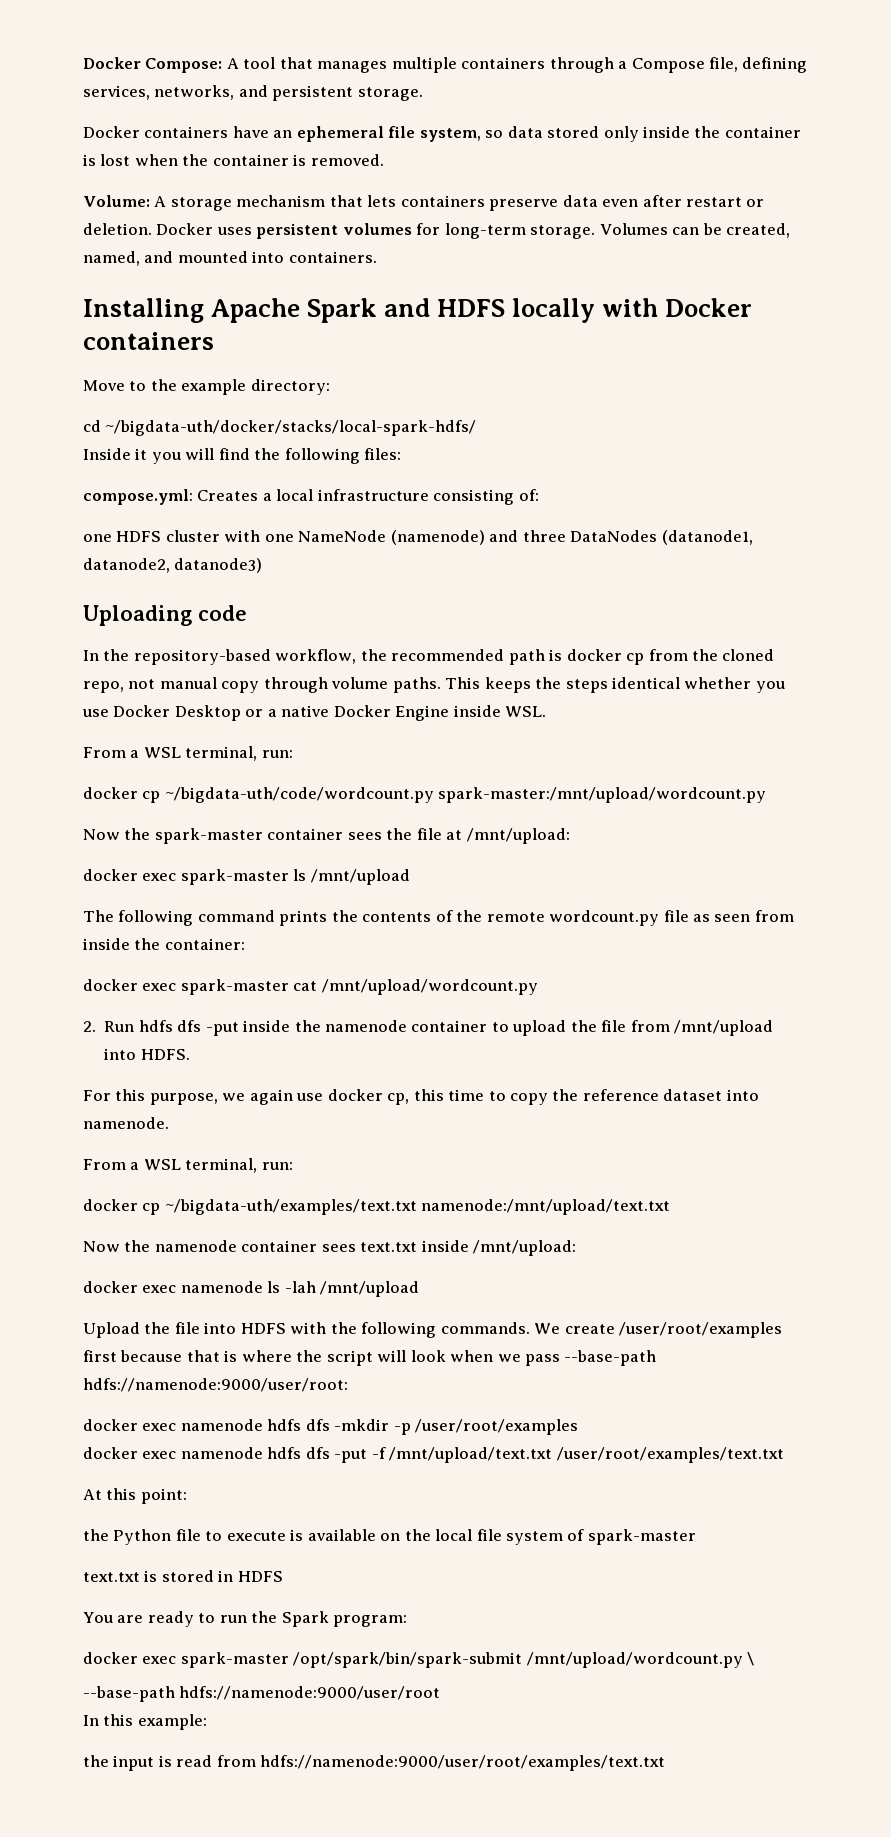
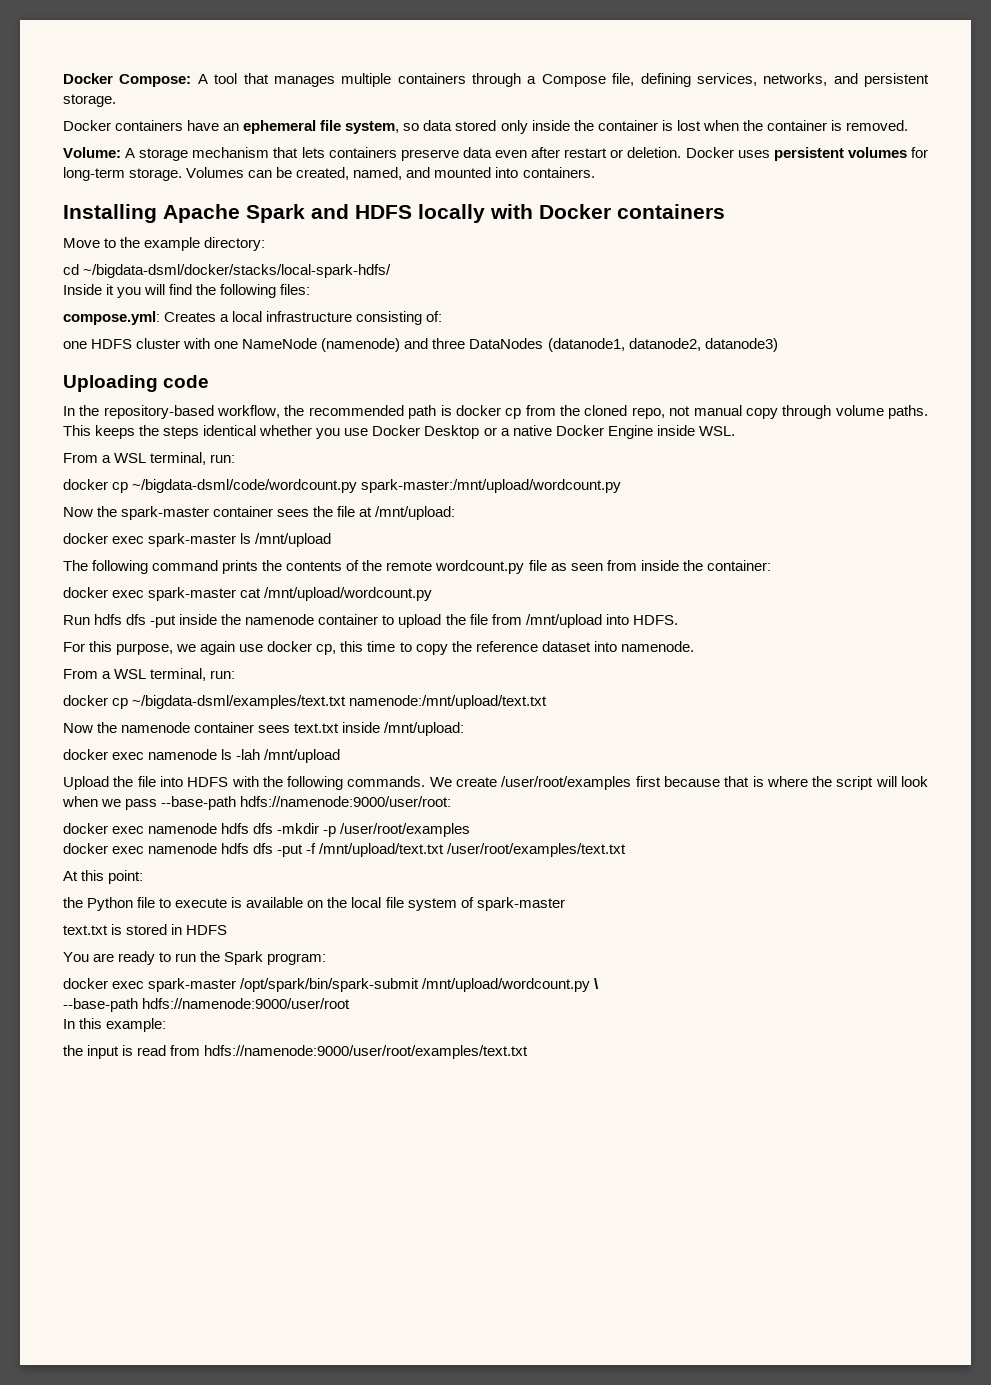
- cd ~/bigdata-uth/docker/stacks/local-spark-hdfs/
+ cd ~/bigdata-dsml/docker/stacks/local-spark-hdfs/
- docker cp ~/bigdata-uth/code/wordcount.py spark-master:/mnt/upload/wordcount.py
+ docker cp ~/bigdata-dsml/code/wordcount.py spark-master:/mnt/upload/wordcount.py
- 2. Run hdfs dfs -put inside the namenode container to upload the file from /mnt/upload into HDFS.
+ Run hdfs dfs -put inside the namenode container to upload the file from /mnt/upload into HDFS.
- docker cp ~/bigdata-uth/examples/text.txt namenode:/mnt/upload/text.txt
+ docker cp ~/bigdata-dsml/examples/text.txt namenode:/mnt/upload/text.txt

